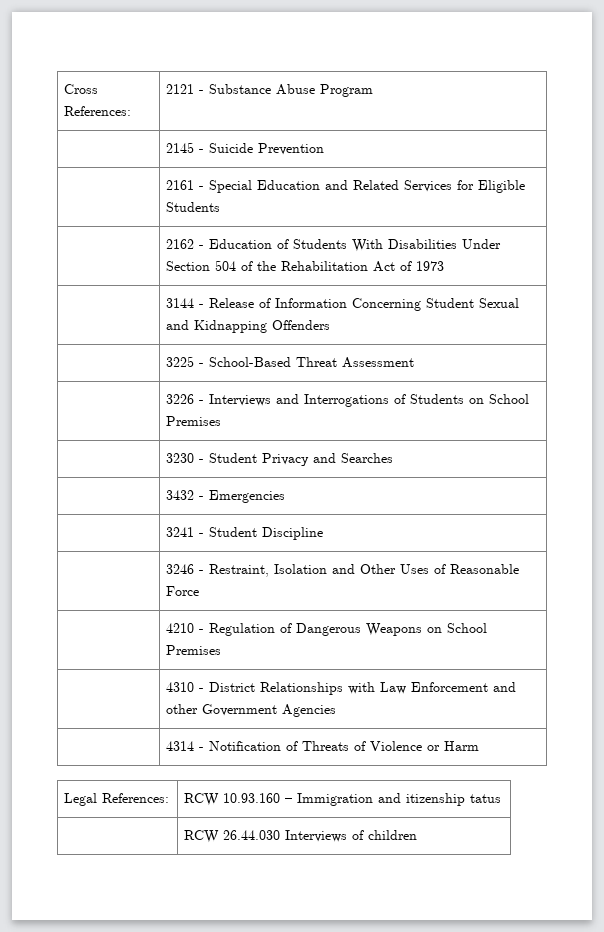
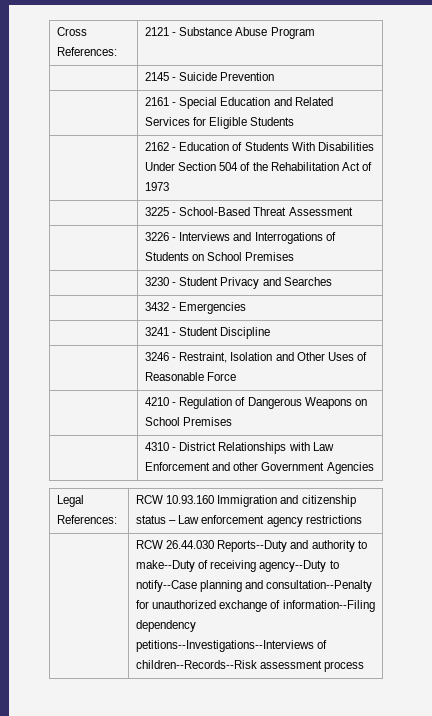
- | 3144 - Release of Information Concerning Student Sexual and Kidnapping Offenders
- | 4314 - Notification of Threats of Violence or Harm
- Legal References: | RCW 10.93.160 – Immigration and itizenship tatus
- | RCW 26.44.030 Interviews of children
+ Legal References: | RCW 10.93.160 Immigration and citizenship status – Law enforcement agency restrictions
+ | RCW 26.44.030 Reports--Duty and authority to make--Duty of receiving agency--Duty to notify--Case planning and consultation--Penalty for unauthorized exchange of information--Filing dependency petitions--Investigations--Interviews of children--Records--Risk assessment process

